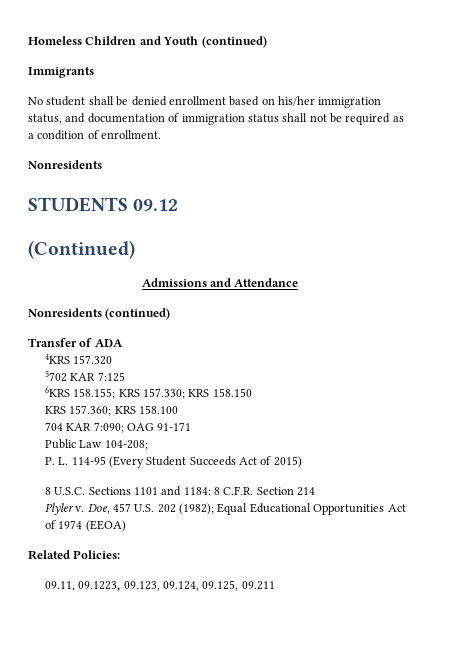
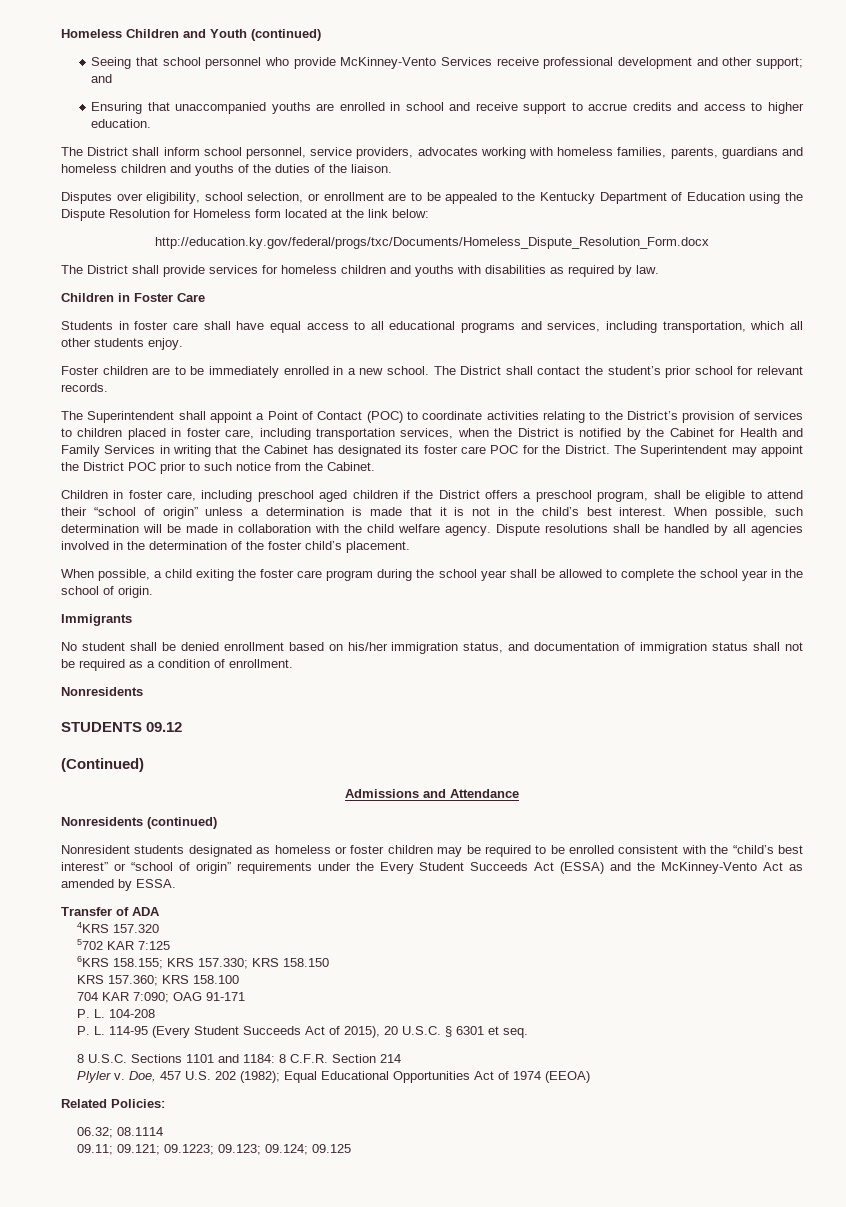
+ Seeing that school personnel who provide McKinney-Vento Services receive professional development and other support; and
+ Ensuring that unaccompanied youths are enrolled in school and receive support to accrue credits and access to higher education.
+ The District shall inform school personnel, service providers, advocates working with homeless families, parents, guardians and homeless children and youths of the duties of the liaison.
+ Disputes over eligibility, school selection, or enrollment are to be appealed to the Kentucky Department of Education using the Dispute Resolution for Homeless form located at the link below:
+ http://education.ky.gov/federal/progs/txc/Documents/Homeless_Dispute_Resolution_Form.docx
+ The District shall provide services for homeless children and youths with disabilities as required by law.
+ Children in Foster Care
+ Students in foster care shall have equal access to all educational programs and services, including transportation, which all other students enjoy.
+ Foster children are to be immediately enrolled in a new school. The District shall contact the student’s prior school for relevant records.
+ The Superintendent shall appoint a Point of Contact (POC) to coordinate activities relating to the District’s provision of services to children placed in foster care, including transportation services, when the District is notified by the Cabinet for Health and Family Services in writing that the Cabinet has designated its foster care POC for the District. The Superintendent may appoint the District POC prior to such notice from the Cabinet.
+ Children in foster care, including preschool aged children if the District offers a preschool program, shall be eligible to attend their “school of origin” unless a determination is made that it is not in the child’s best interest. When possible, such determination will be made in collaboration with the child welfare agency. Dispute resolutions shall be handled by all agencies involved in the determination of the foster child’s placement.
+ When possible, a child exiting the foster care program during the school year shall be allowed to complete the school year in the school of origin.
+ Nonresident students designated as homeless or foster children may be required to be enrolled consistent with the “child’s best interest” or “school of origin” requirements under the Every Student Succeeds Act (ESSA) and the McKinney-Vento Act as amended by ESSA.
- Public Law 104-208;
+ P. L. 104-208
- P. L. 114-95 (Every Student Succeeds Act of 2015)
+ P. L. 114-95 (Every Student Succeeds Act of 2015), 20 U.S.C. § 6301 et seq.
- 09.11, 09.1223, 09.123, 09.124, 09.125, 09.211
+ 06.32; 08.1114
+ 09.11; 09.121; 09.1223; 09.123; 09.124; 09.125

